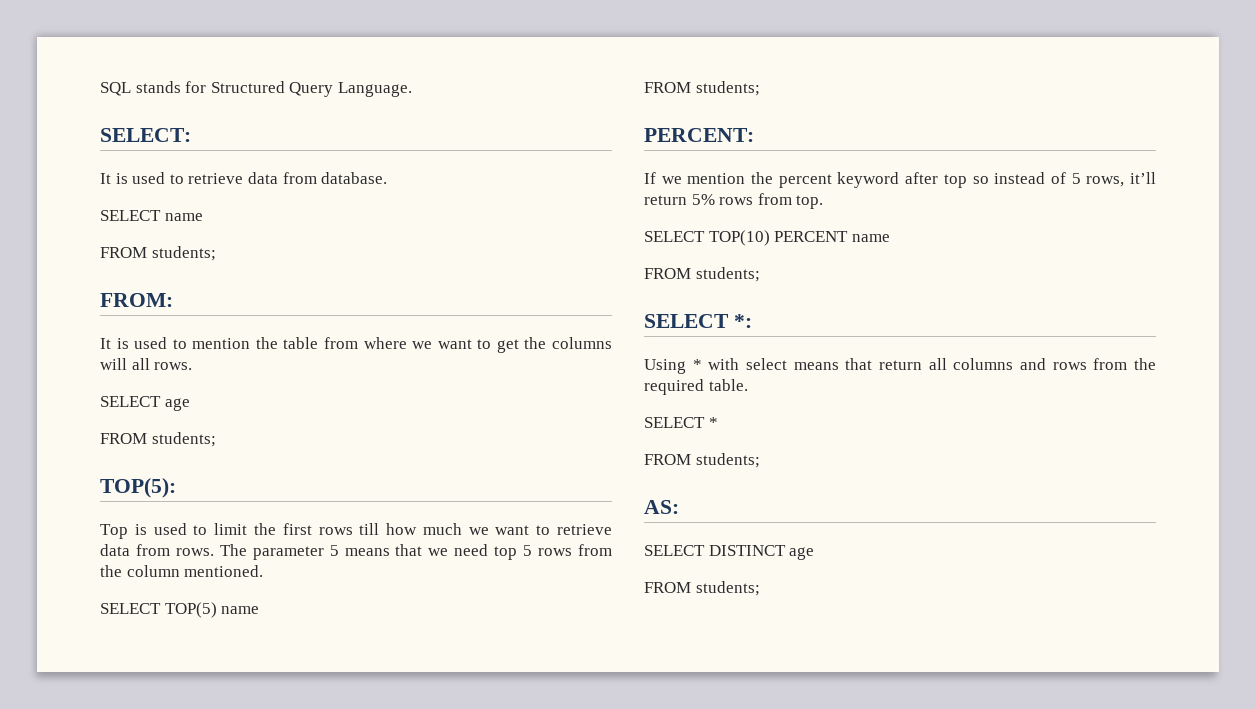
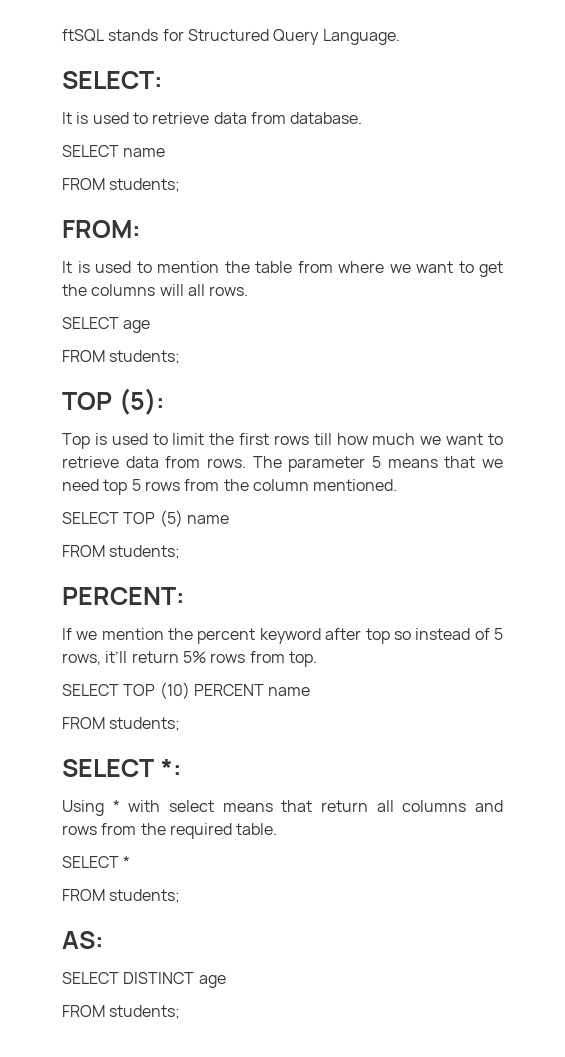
- SQL stands for Structured Query Language.
+ ftSQL stands for Structured Query Language.
- TOP(5):
+ TOP (5):
- SELECT TOP(5) name
+ SELECT TOP (5) name
- SELECT TOP(10) PERCENT name
+ SELECT TOP (10) PERCENT name

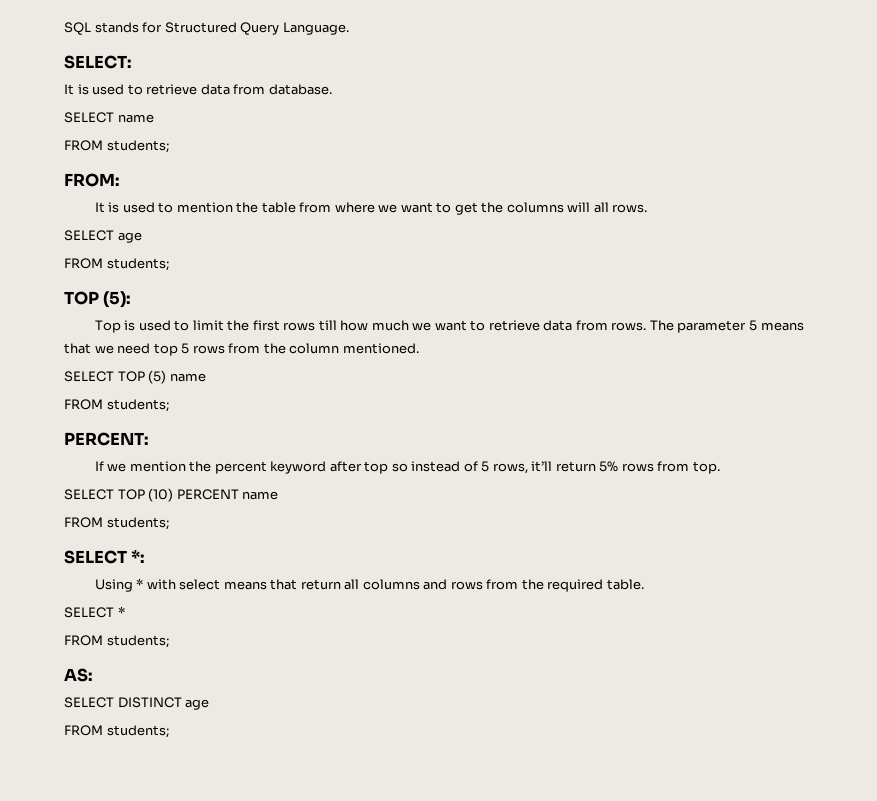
- ftSQL stands for Structured Query Language.
+ SQL stands for Structured Query Language.

